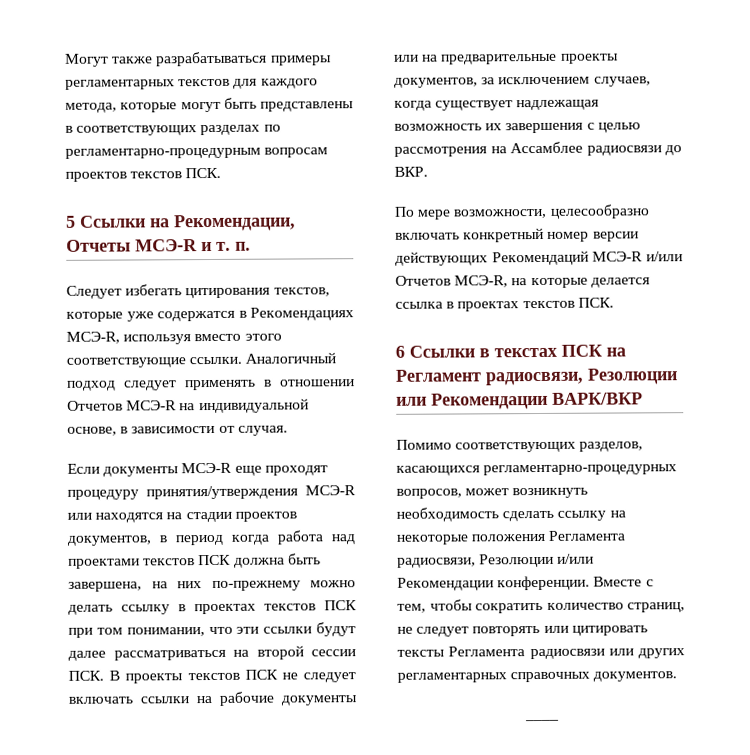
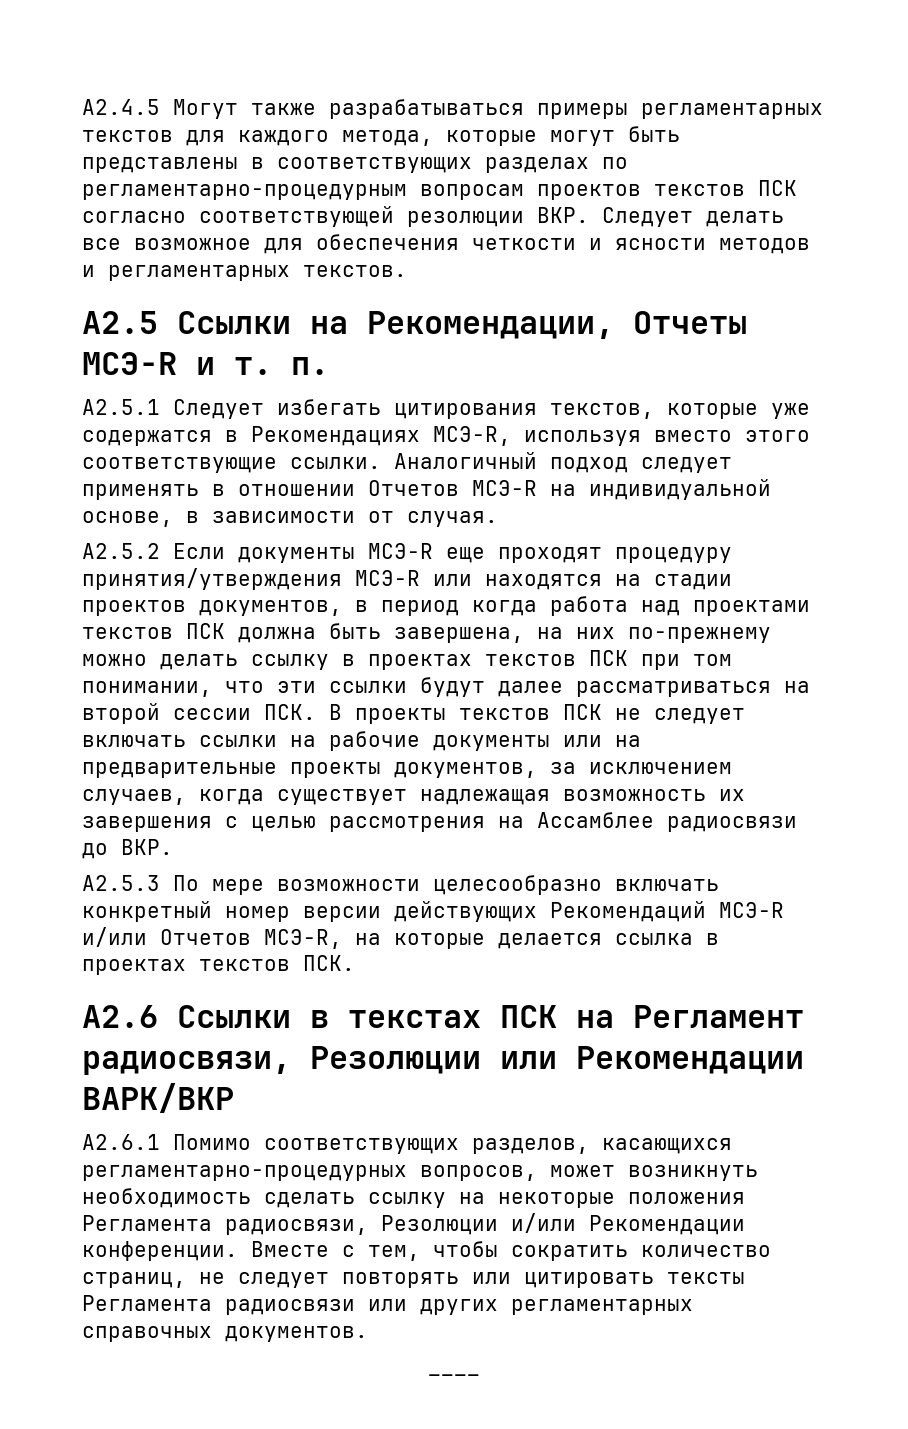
- Могут также разрабатываться примеры регламентарных текстов для каждого метода, которые могут быть представлены в соответствующих разделах по регламентарно-процедурным вопросам проектов текстов ПСК.
- 5 Ссылки на Рекомендации, Отчеты МСЭ-R и т. п.
+ A2.4.5 Могут также разрабатываться примеры регламентарных текстов для каждого метода, которые могут быть представлены в соответствующих разделах по регламентарно-процедурным вопросам проектов текстов ПСК согласно соответствующей резолюции ВКР. Следует делать все возможное для обеспечения четкости и ясности методов и регламентарных текстов.
+ A2.5 Ссылки на Рекомендации, Отчеты МСЭ-R и т. п.
- Следует избегать цитирования текстов, которые уже содержатся в Рекомендациях МСЭ-R, используя вместо этого соответствующие ссылки.
+ A2.5.1 Следует избегать цитирования текстов, которые уже содержатся в Рекомендациях МСЭ-R, используя вместо этого соответствующие ссылки.
- Если документы МСЭ-R еще проходят процедуру принятия/утверждения МСЭ-R или находятся на стадии проектов документов, в период когда работа над проектами текстов ПСК должна быть завершена, на них по-прежнему можно делать ссылку в проектах текстов ПСК при том понимании, что эти ссылки будут далее рассматриваться на второй сессии ПСК. В проекты текстов ПСК не следует включать ссылки на рабочие документы или на предварительные проекты документов, за исключением случаев, когда существует надлежащая возможность их завершения с целью рассмотрения на Ассамблее радиосвязи до ВКР.
+ A2.5.2 Если документы МСЭ-R еще проходят процедуру принятия/утверждения МСЭ-R или находятся на стадии проектов документов, в период когда работа над проектами текстов ПСК должна быть завершена, на них по-прежнему можно делать ссылку в проектах текстов ПСК при том понимании, что эти ссылки будут далее рассматриваться на второй сессии ПСК. В проекты текстов ПСК не следует включать ссылки на рабочие документы или на предварительные проекты документов, за исключением случаев, когда существует надлежащая возможность их завершения с целью рассмотрения на Ассамблее радиосвязи до ВКР.
- По мере возможности, целесообразно включать конкретный номер версии действующих Рекомендаций МСЭ-R и/или Отчетов МСЭ-R, на которые делается ссылка в проектах текстов ПСК.
+ A2.5.3 По мере возможности целесообразно включать конкретный номер версии действующих Рекомендаций МСЭ-R и/или Отчетов МСЭ-R, на которые делается ссылка в проектах текстов ПСК.
- 6 Ссылки в текстах ПСК на Регламент радиосвязи, Резолюции или Рекомендации ВАРК/ВКР
+ A2.6 Ссылки в текстах ПСК на Регламент радиосвязи, Резолюции или Рекомендации ВАРК/ВКР
- Помимо соответствующих разделов, касающихся регламентарно-процедурных вопросов, может возникнуть необходимость сделать ссылку на некоторые положения Регламента радиосвязи, Резолюции и/или Рекомендации конференции.
+ A2.6.1 Помимо соответствующих разделов, касающихся регламентарно-процедурных вопросов, может возникнуть необходимость сделать ссылку на некоторые положения Регламента радиосвязи, Резолюции и/или Рекомендации конференции.

